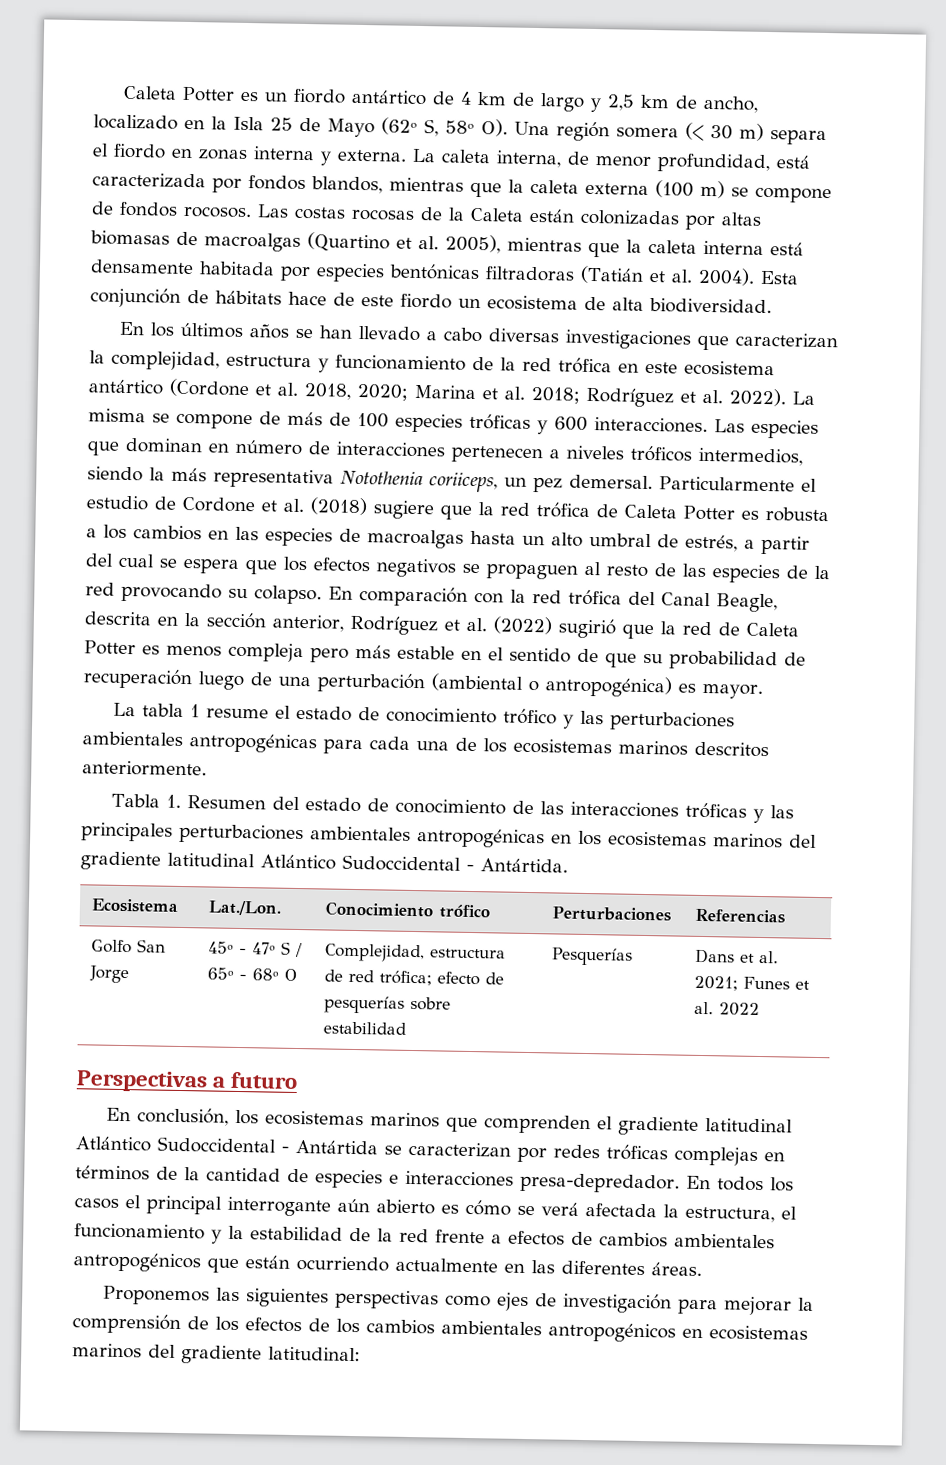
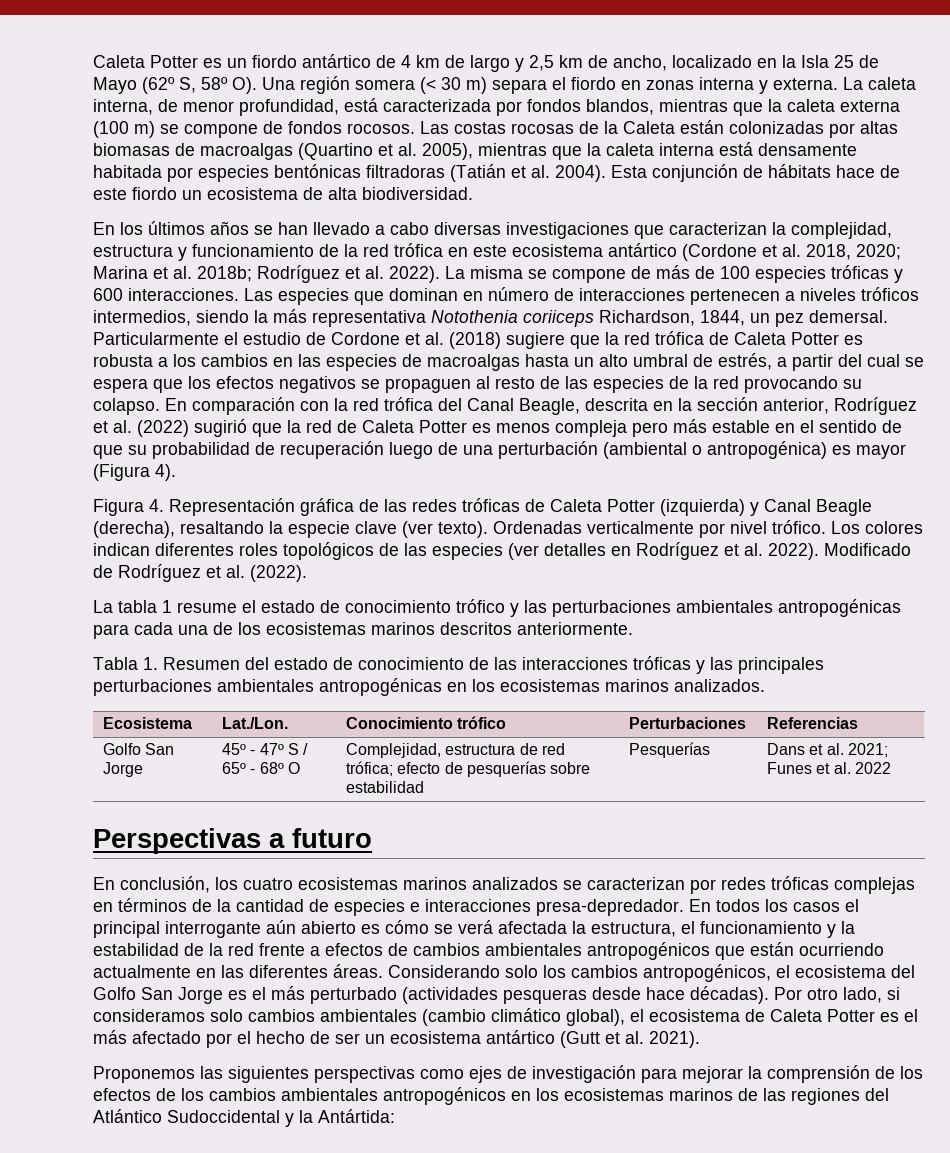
- En los últimos años se han llevado a cabo diversas investigaciones que caracterizan la complejidad, estructura y funcionamiento de la red trófica en este ecosistema antártico (Cordone et al. 2018, 2020; Marina et al. 2018; Rodríguez et al. 2022).
+ En los últimos años se han llevado a cabo diversas investigaciones que caracterizan la complejidad, estructura y funcionamiento de la red trófica en este ecosistema antártico (Cordone et al. 2018, 2020; Marina et al. 2018b; Rodríguez et al. 2022).
- Las especies que dominan en número de interacciones pertenecen a niveles tróficos intermedios, siendo la más representativa Notothenia coriiceps, un pez demersal.
+ Las especies que dominan en número de interacciones pertenecen a niveles tróficos intermedios, siendo la más representativa Notothenia coriiceps Richardson, 1844, un pez demersal.
- En comparación con la red trófica del Canal Beagle, descrita en la sección anterior, Rodríguez et al. (2022) sugirió que la red de Caleta Potter es menos compleja pero más estable en el sentido de que su probabilidad de recuperación luego de una perturbación (ambiental o antropogénica) es mayor.
+ En comparación con la red trófica del Canal Beagle, descrita en la sección anterior, Rodríguez et al. (2022) sugirió que la red de Caleta Potter es menos compleja pero más estable en el sentido de que su probabilidad de recuperación luego de una perturbación (ambiental o antropogénica) es mayor (Figura 4).
+ Figura 4. Representación gráfica de las redes tróficas de Caleta Potter (izquierda) y Canal Beagle (derecha), resaltando la especie clave (ver texto). Ordenadas verticalmente por nivel trófico. Los colores indican diferentes roles topológicos de las especies (ver detalles en Rodríguez et al. 2022). Modificado de Rodríguez et al. (2022).
- Tabla 1. Resumen del estado de conocimiento de las interacciones tróficas y las principales perturbaciones ambientales antropogénicas en los ecosistemas marinos del gradiente latitudinal Atlántico Sudoccidental - Antártida.
+ Tabla 1. Resumen del estado de conocimiento de las interacciones tróficas y las principales perturbaciones ambientales antropogénicas en los ecosistemas marinos analizados.
- En conclusión, los ecosistemas marinos que comprenden el gradiente latitudinal Atlántico Sudoccidental - Antártida se caracterizan por redes tróficas complejas en términos de la cantidad de especies e interacciones presa-depredador.
+ En conclusión, los cuatro ecosistemas marinos analizados se caracterizan por redes tróficas complejas en términos de la cantidad de especies e interacciones presa-depredador.
+ Considerando solo los cambios antropogénicos, el ecosistema del Golfo San Jorge es el más perturbado (actividades pesqueras desde hace décadas). Por otro lado, si consideramos solo cambios ambientales (cambio climático global), el ecosistema de Caleta Potter es el más afectado por el hecho de ser un ecosistema antártico (Gutt et al. 2021).
- Proponemos las siguientes perspectivas como ejes de investigación para mejorar la comprensión de los efectos de los cambios ambientales antropogénicos en ecosistemas marinos del gradiente latitudinal:
+ Proponemos las siguientes perspectivas como ejes de investigación para mejorar la comprensión de los efectos de los cambios ambientales antropogénicos en los ecosistemas marinos de las regiones del Atlántico Sudoccidental y la Antártida:

